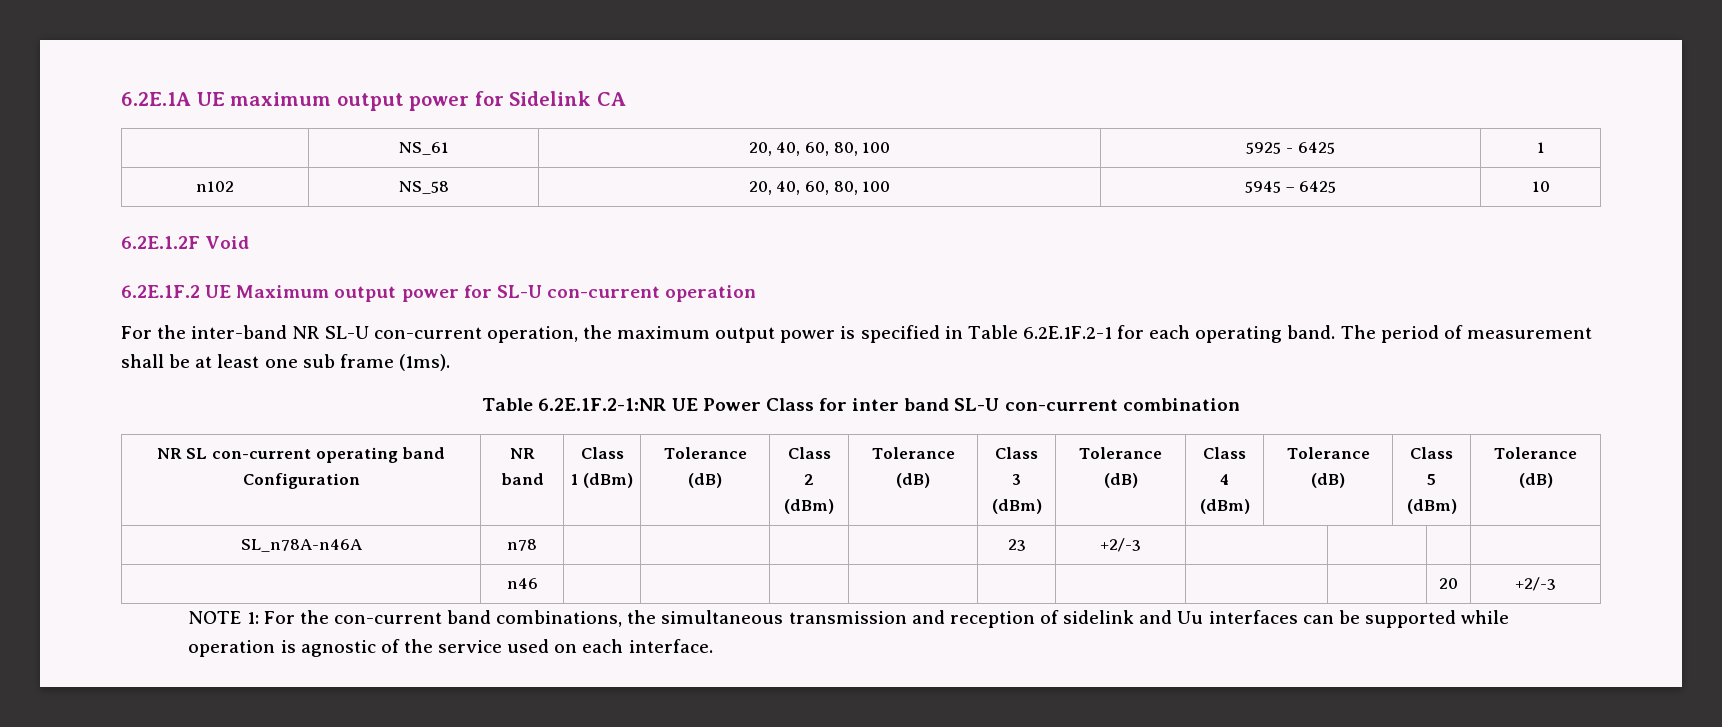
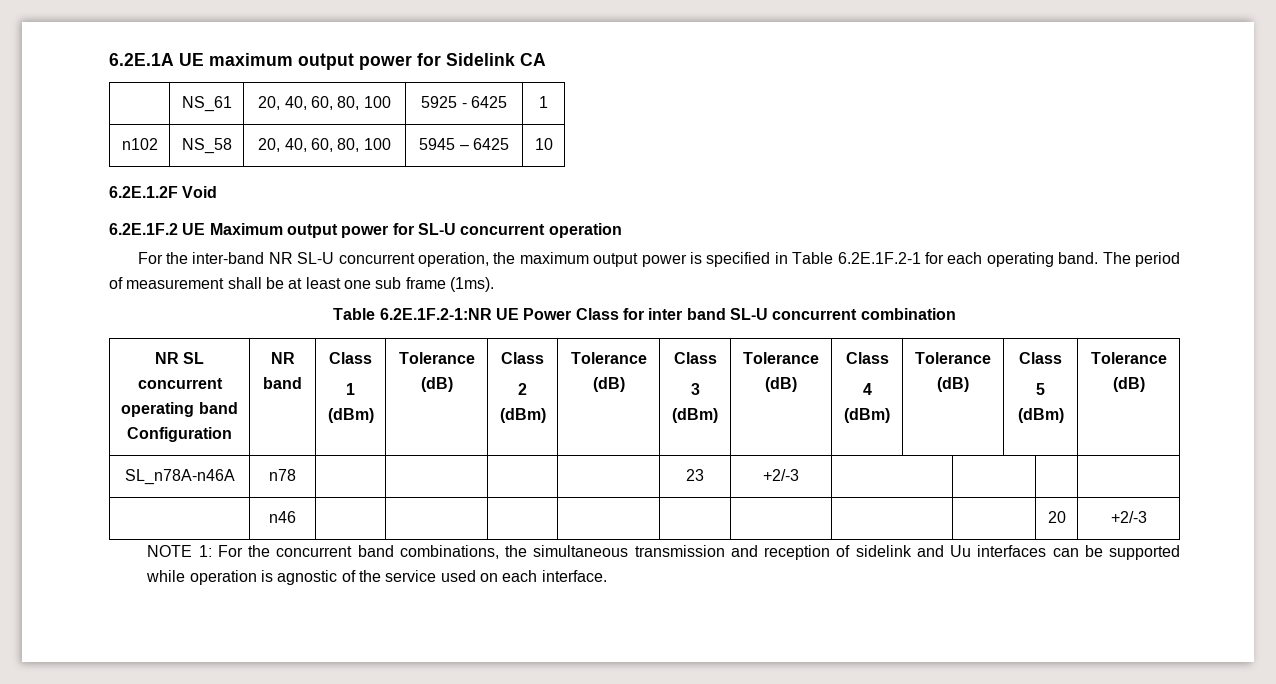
- 6.2E.1F.2 UE Maximum output power for SL-U con-current operation
+ 6.2E.1F.2 UE Maximum output power for SL-U concurrent operation
- For the inter-band NR SL-U con-current operation, the maximum output power is specified in Table 6.2E.1F.2-1 for each operating band.
+ For the inter-band NR SL-U concurrent operation, the maximum output power is specified in Table 6.2E.1F.2-1 for each operating band.
- Table 6.2E.1F.2-1:NR UE Power Class for inter band SL-U con-current combination
+ Table 6.2E.1F.2-1:NR UE Power Class for inter band SL-U concurrent combination
- NR SL con-current operating band Configuration | NR band | Class
+ NR SL concurrent operating band Configuration | NR band | Class
- NOTE 1: For the con-current band combinations, the simultaneous transmission and reception of sidelink and Uu interfaces can be supported while operation is agnostic of the service used on each interface.
+ NOTE 1: For the concurrent band combinations, the simultaneous transmission and reception of sidelink and Uu interfaces can be supported while operation is agnostic of the service used on each interface.

